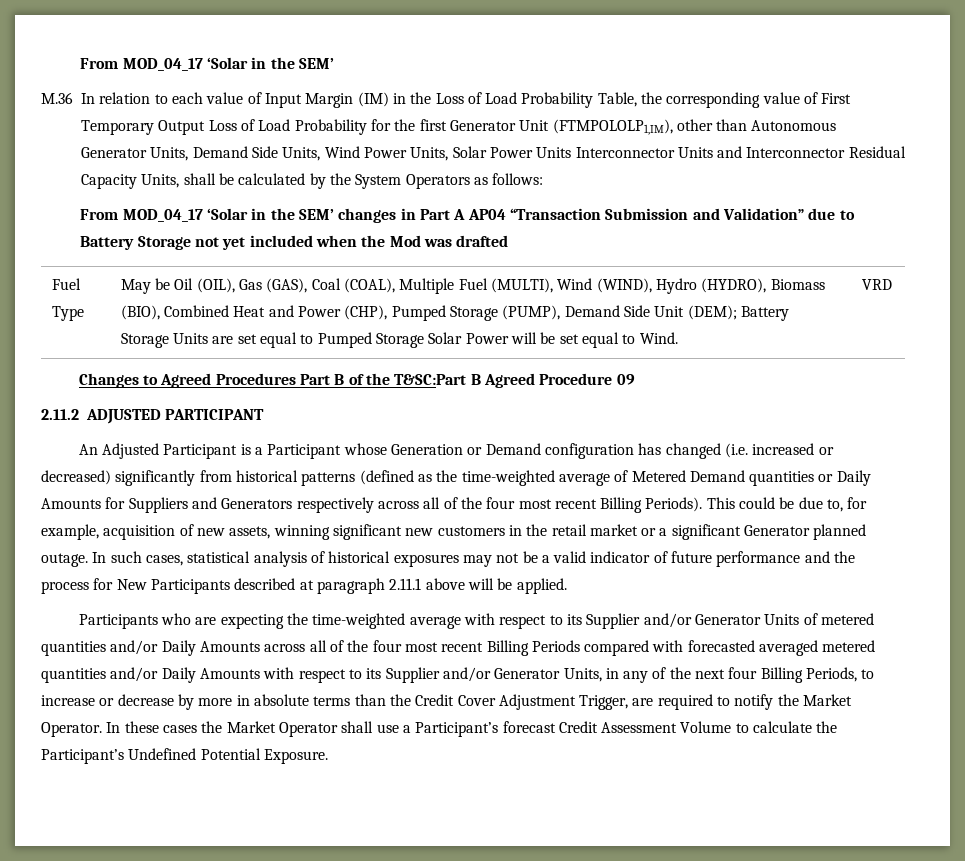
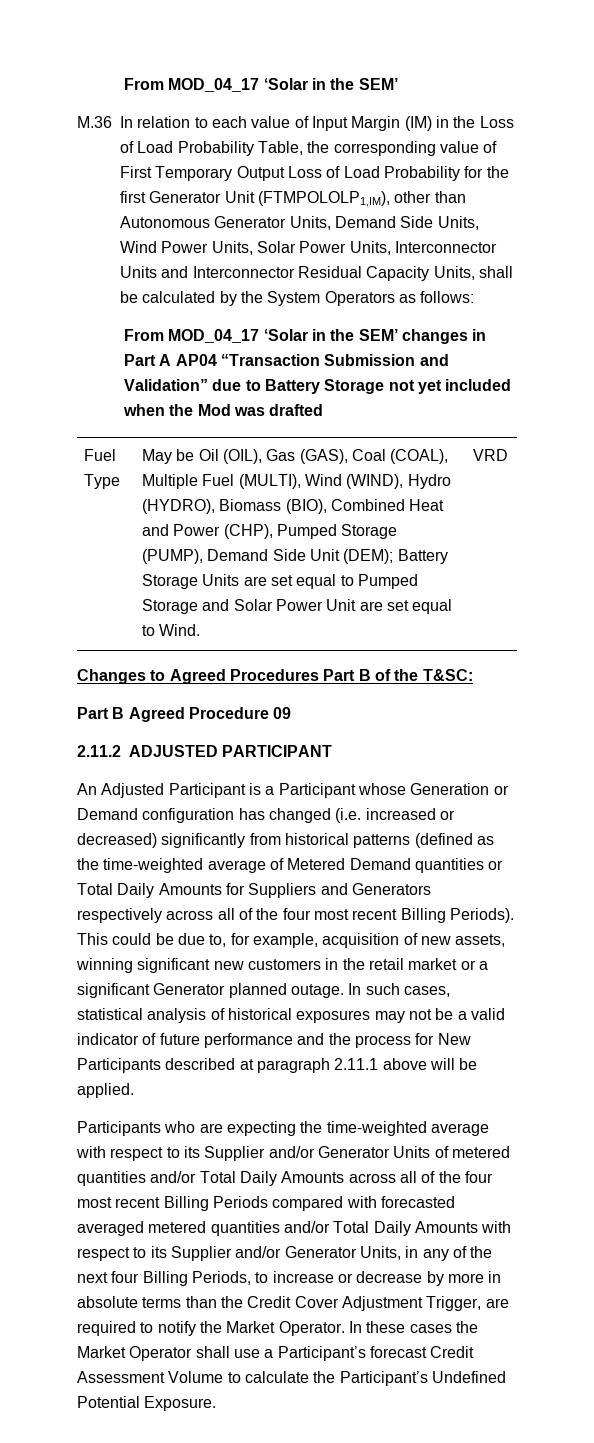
- M.36 In relation to each value of Input Margin (IM) in the Loss of Load Probability Table, the corresponding value of First Temporary Output Loss of Load Probability for the first Generator Unit (FTMPOLOLP1,IM), other than Autonomous Generator Units, Demand Side Units, Wind Power Units, Solar Power Units Interconnector Units and Interconnector Residual Capacity Units, shall be calculated by the System Operators as follows:
+ M.36 In relation to each value of Input Margin (IM) in the Loss of Load Probability Table, the corresponding value of First Temporary Output Loss of Load Probability for the first Generator Unit (FTMPOLOLP1,IM), other than Autonomous Generator Units, Demand Side Units, Wind Power Units, Solar Power Units, Interconnector Units and Interconnector Residual Capacity Units, shall be calculated by the System Operators as follows:
- May be Oil (OIL), Gas (GAS), Coal (COAL), Multiple Fuel (MULTI), Wind (WIND), Hydro (HYDRO), Biomass (BIO), Combined Heat and Power (CHP), Pumped Storage (PUMP), Demand Side Unit (DEM); Battery Storage Units are set equal to Pumped Storage Solar Power will be set equal to Wind.
+ May be Oil (OIL), Gas (GAS), Coal (COAL), Multiple Fuel (MULTI), Wind (WIND), Hydro (HYDRO), Biomass (BIO), Combined Heat and Power (CHP), Pumped Storage (PUMP), Demand Side Unit (DEM); Battery Storage Units are set equal to Pumped Storage and Solar Power Unit are set equal to Wind.
- Changes to Agreed Procedures Part B of the T&SC:Part B Agreed Procedure 09
+ Changes to Agreed Procedures Part B of the T&SC:
+ Part B Agreed Procedure 09
- An Adjusted Participant is a Participant whose Generation or Demand configuration has changed (i.e. increased or decreased) significantly from historical patterns (defined as the time-weighted average of Metered Demand quantities or Daily Amounts for Suppliers and Generators respectively across all of the four most recent Billing Periods).
+ An Adjusted Participant is a Participant whose Generation or Demand configuration has changed (i.e. increased or decreased) significantly from historical patterns (defined as the time-weighted average of Metered Demand quantities or Total Daily Amounts for Suppliers and Generators respectively across all of the four most recent Billing Periods).
- Participants who are expecting the time-weighted average with respect to its Supplier and/or Generator Units of metered quantities and/or Daily Amounts across all of the four most recent Billing Periods compared with forecasted averaged metered quantities and/or Daily Amounts with respect to its Supplier and/or Generator Units, in any of the next four Billing Periods, to increase or decrease by more in absolute terms than the Credit Cover Adjustment Trigger, are required to notify the Market Operator.
+ Participants who are expecting the time-weighted average with respect to its Supplier and/or Generator Units of metered quantities and/or Total Daily Amounts across all of the four most recent Billing Periods compared with forecasted averaged metered quantities and/or Total Daily Amounts with respect to its Supplier and/or Generator Units, in any of the next four Billing Periods, to increase or decrease by more in absolute terms than the Credit Cover Adjustment Trigger, are required to notify the Market Operator.

